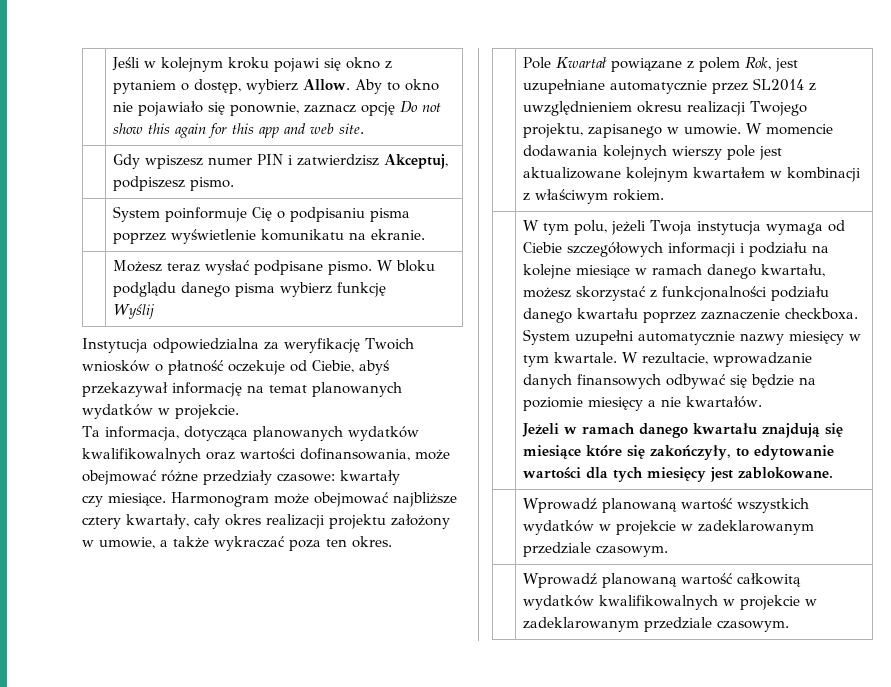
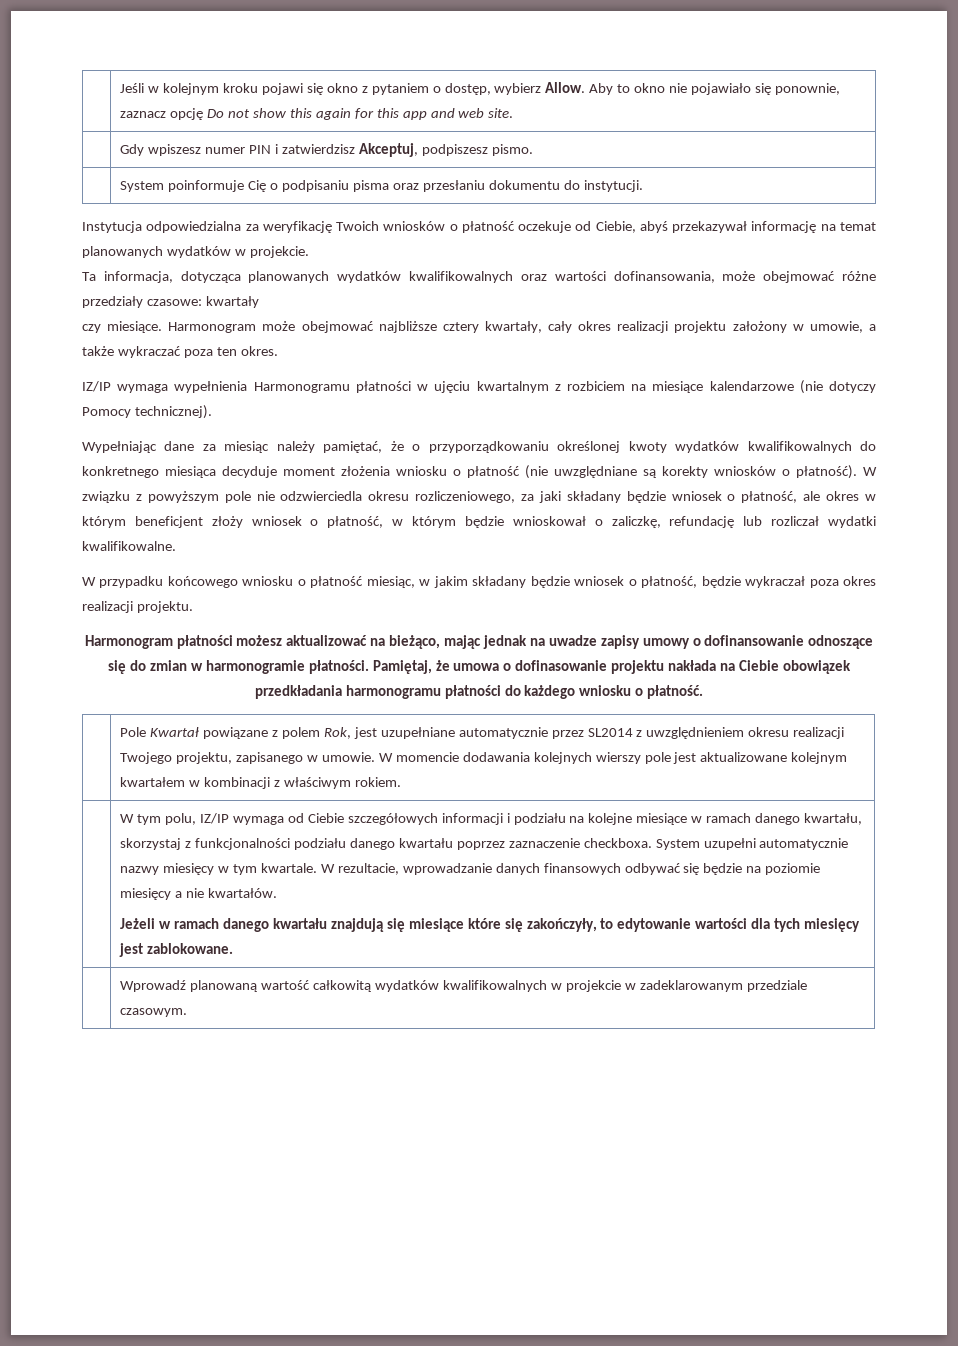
- | System poinformuje Cię o podpisaniu pisma poprzez wyświetlenie komunikatu na ekranie.
- | Możesz teraz wysłać podpisane pismo. W bloku podglądu danego pisma wybierz funkcję
- Wyślij
+ | System poinformuje Cię o podpisaniu pisma oraz przesłaniu dokumentu do instytucji.
+ IZ/IP wymaga wypełnienia Harmonogramu płatności w ujęciu kwartalnym z rozbiciem na miesiące kalendarzowe (nie dotyczy Pomocy technicznej).
+ Wypełniając dane za miesiąc należy pamiętać, że o przyporządkowaniu określonej kwoty wydatków kwalifikowalnych do konkretnego miesiąca decyduje moment złożenia wniosku o płatność (nie uwzględniane są korekty wniosków o płatność). W związku z powyższym pole nie odzwierciedla okresu rozliczeniowego, za jaki składany będzie wniosek o płatność, ale okres w którym beneficjent złoży wniosek o płatność, w którym będzie wnioskował o zaliczkę, refundację lub rozliczał wydatki kwalifikowalne.
+ W przypadku końcowego wniosku o płatność miesiąc, w jakim składany będzie wniosek o płatność, będzie wykraczał poza okres realizacji projektu.
+ Harmonogram płatności możesz aktualizować na bieżąco, mając jednak na uwadze zapisy umowy o dofinansowanie odnoszące się do zmian w harmonogramie płatności. Pamiętaj, że umowa o dofinasowanie projektu nakłada na Ciebie obowiązek przedkładania harmonogramu płatności do każdego wniosku o płatność.
- W tym polu, jeżeli Twoja instytucja wymaga od Ciebie szczegółowych informacji i podziału na kolejne miesiące w ramach danego kwartału, możesz skorzystać z funkcjonalności podziału danego kwartału poprzez zaznaczenie checkboxa.
+ W tym polu, IZ/IP wymaga od Ciebie szczegółowych informacji i podziału na kolejne miesiące w ramach danego kwartału, skorzystaj z funkcjonalności podziału danego kwartału poprzez zaznaczenie checkboxa.
- | Wprowadź planowaną wartość wszystkich wydatków w projekcie w zadeklarowanym przedziale czasowym.

